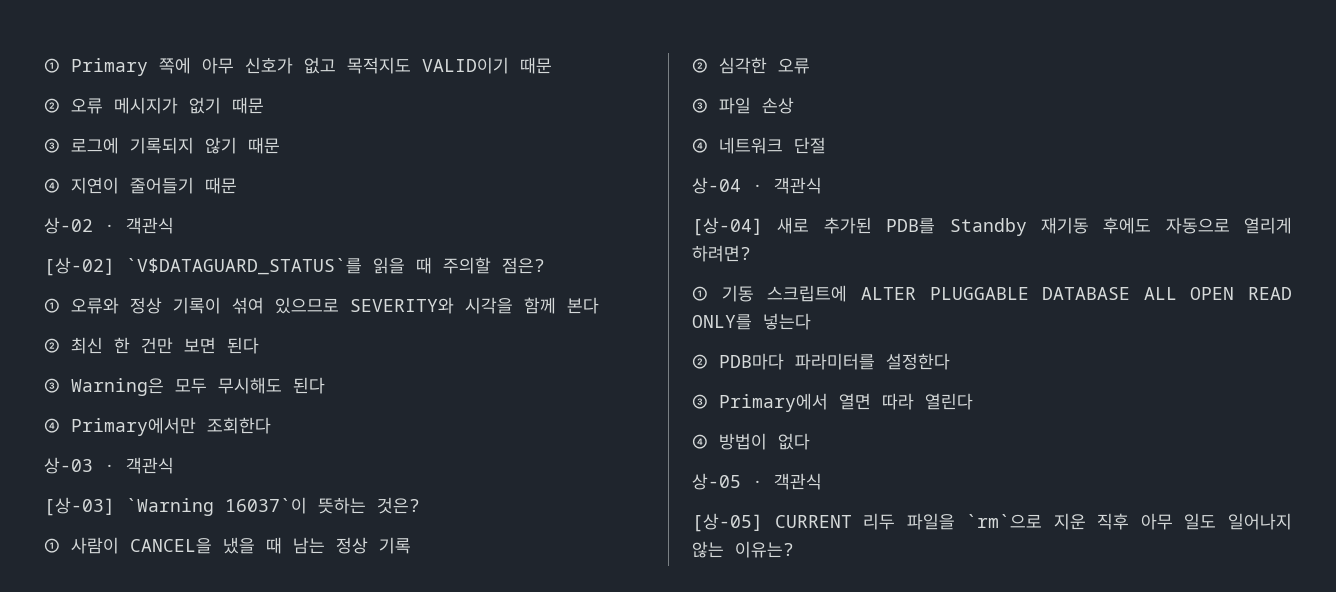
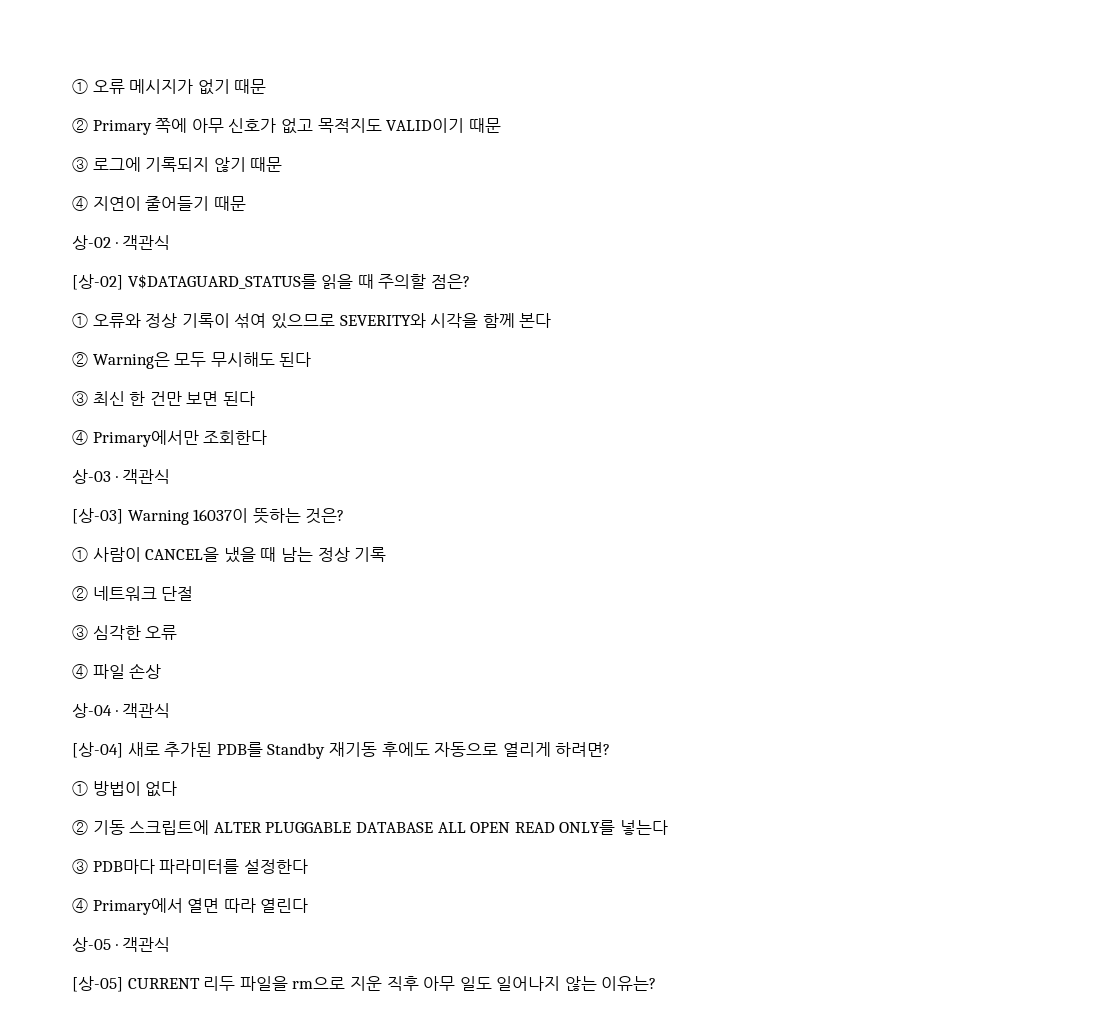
- ① Primary 쪽에 아무 신호가 없고 목적지도 VALID이기 때문
+ ① 오류 메시지가 없기 때문
+ ② Primary 쪽에 아무 신호가 없고 목적지도 VALID이기 때문
- ② 오류 메시지가 없기 때문
- [상-02] `V$DATAGUARD_STATUS`를 읽을 때 주의할 점은?
+ [상-02] V$DATAGUARD_STATUS를 읽을 때 주의할 점은?
- ② 최신 한 건만 보면 된다
+ ② Warning은 모두 무시해도 된다
+ ③ 최신 한 건만 보면 된다
- ③ Warning은 모두 무시해도 된다
- [상-03] `Warning 16037`이 뜻하는 것은?
+ [상-03] Warning 16037이 뜻하는 것은?
- ② 심각한 오류
+ ② 네트워크 단절
+ ③ 심각한 오류
- ③ 파일 손상
+ ④ 파일 손상
- ④ 네트워크 단절
- ① 기동 스크립트에 ALTER PLUGGABLE DATABASE ALL OPEN READ ONLY를 넣는다
+ ① 방법이 없다
+ ② 기동 스크립트에 ALTER PLUGGABLE DATABASE ALL OPEN READ ONLY를 넣는다
- ② PDB마다 파라미터를 설정한다
+ ③ PDB마다 파라미터를 설정한다
- ③ Primary에서 열면 따라 열린다
+ ④ Primary에서 열면 따라 열린다
- ④ 방법이 없다
- [상-05] CURRENT 리두 파일을 `rm`으로 지운 직후 아무 일도 일어나지 않는 이유는?
+ [상-05] CURRENT 리두 파일을 rm으로 지운 직후 아무 일도 일어나지 않는 이유는?

